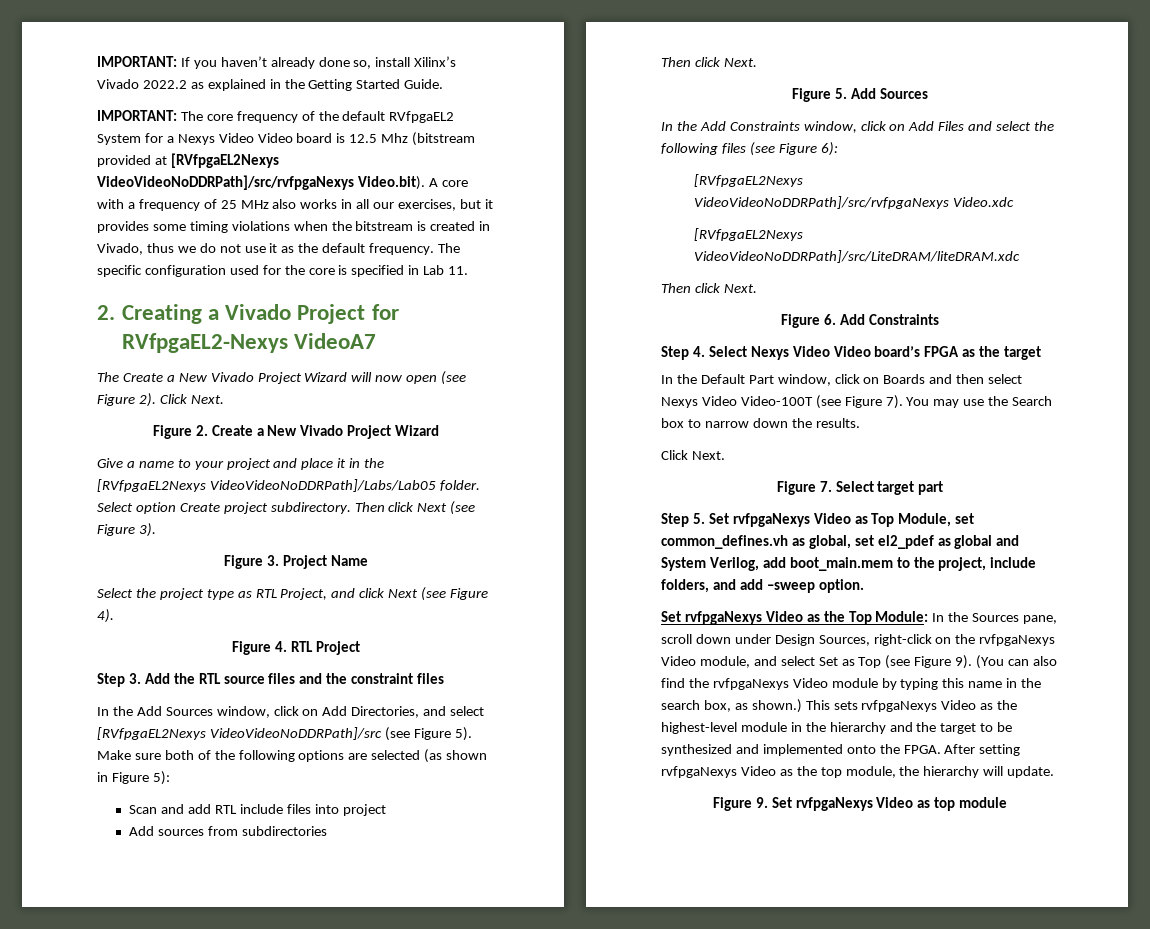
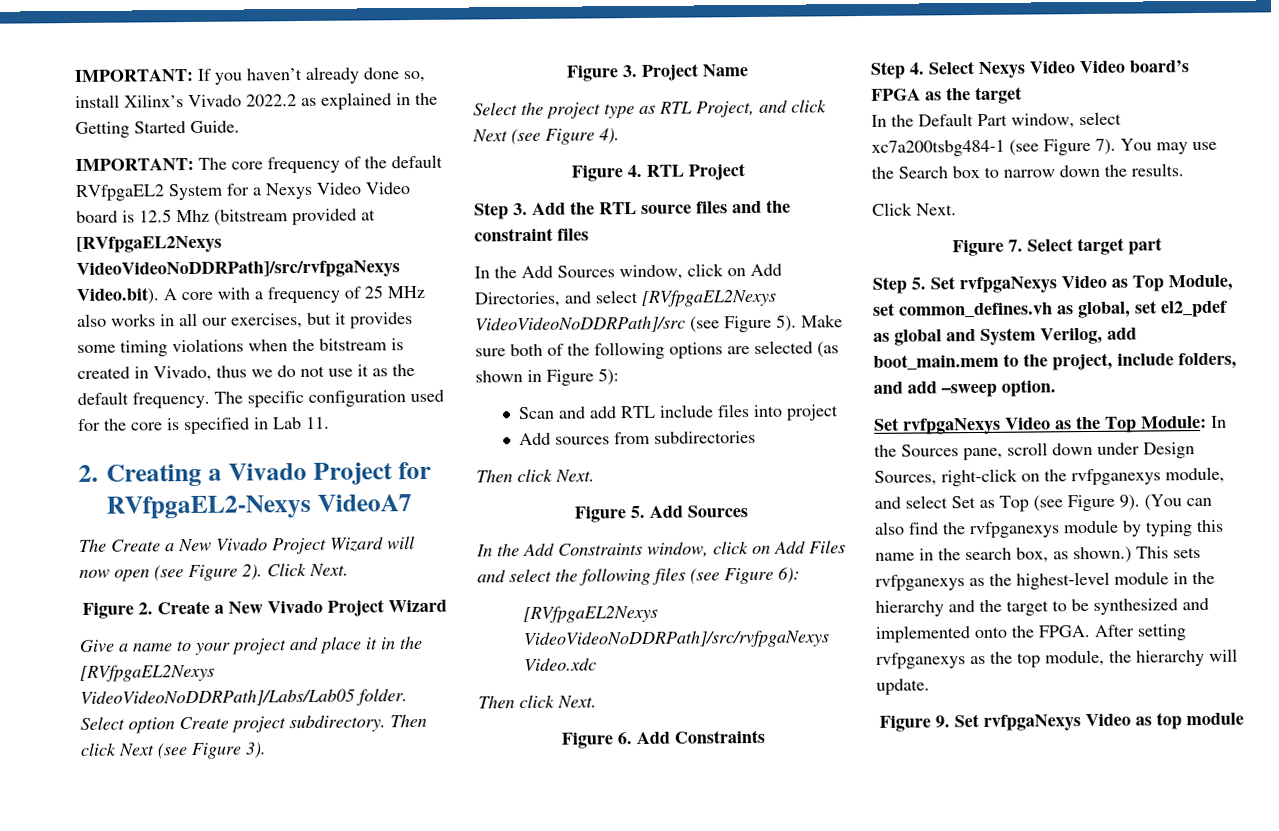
- [RVfpgaEL2Nexys VideoVideoNoDDRPath]/src/LiteDRAM/liteDRAM.xdc
- In the Default Part window, click on Boards and then select Nexys Video Video-100T (see Figure 7).
+ In the Default Part window, select xc7a200tsbg484-1 (see Figure 7).
- Set rvfpgaNexys Video as the Top Module: In the Sources pane, scroll down under Design Sources, right-click on the rvfpgaNexys Video module, and select Set as Top (see Figure 9).
+ Set rvfpgaNexys Video as the Top Module: In the Sources pane, scroll down under Design Sources, right-click on the rvfpganexys module, and select Set as Top (see Figure 9).
- (You can also find the rvfpgaNexys Video module by typing this name in the search box, as shown.)
+ (You can also find the rvfpganexys module by typing this name in the search box, as shown.)
- This sets rvfpgaNexys Video as the highest-level module in the hierarchy and the target to be synthesized and implemented onto the FPGA.
+ This sets rvfpganexys as the highest-level module in the hierarchy and the target to be synthesized and implemented onto the FPGA.
- After setting rvfpgaNexys Video as the top module, the hierarchy will update.
+ After setting rvfpganexys as the top module, the hierarchy will update.

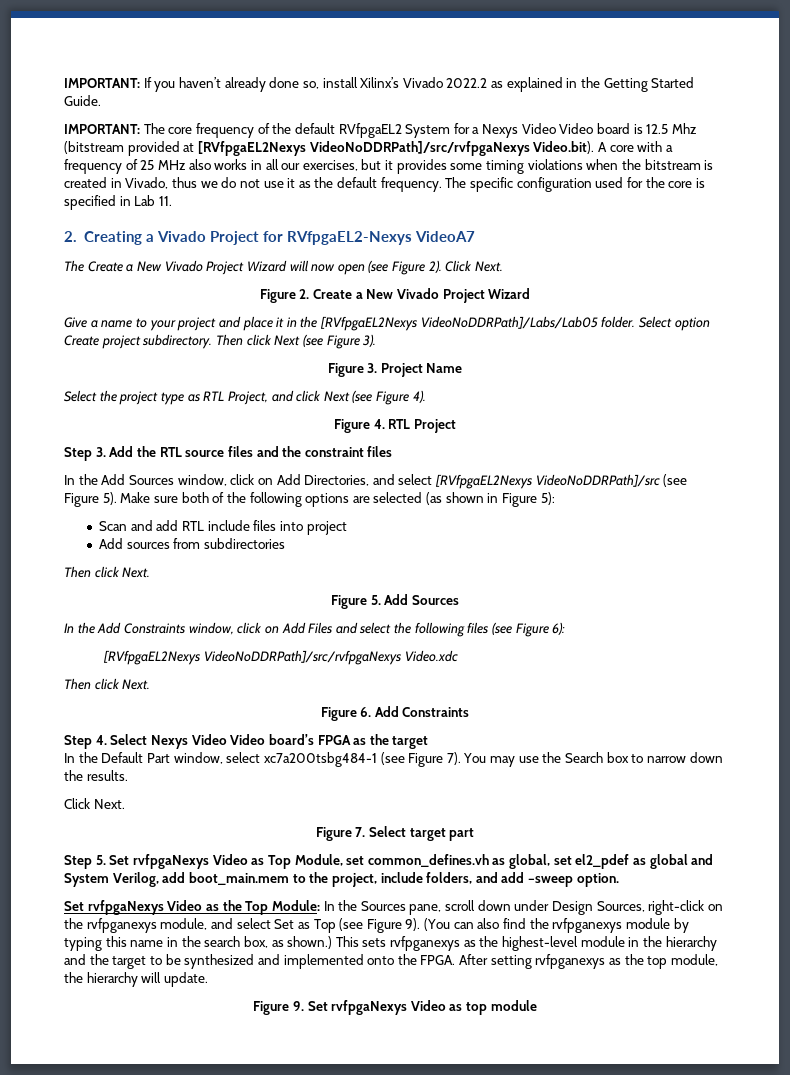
- IMPORTANT: The core frequency of the default RVfpgaEL2 System for a Nexys Video Video board is 12.5 Mhz (bitstream provided at [RVfpgaEL2Nexys VideoVideoNoDDRPath]/src/rvfpgaNexys Video.bit). A core with a frequency of 25 MHz also works in all our exercises, but it provides some timing violations when the bitstream is created in Vivado, thus we do not use it as the default frequency.
+ IMPORTANT: The core frequency of the default RVfpgaEL2 System for a Nexys Video Video board is 12.5 Mhz (bitstream provided at [RVfpgaEL2Nexys VideoNoDDRPath]/src/rvfpgaNexys Video.bit). A core with a frequency of 25 MHz also works in all our exercises, but it provides some timing violations when the bitstream is created in Vivado, thus we do not use it as the default frequency.
- Give a name to your project and place it in the [RVfpgaEL2Nexys VideoVideoNoDDRPath]/Labs/Lab05 folder.
+ Give a name to your project and place it in the [RVfpgaEL2Nexys VideoNoDDRPath]/Labs/Lab05 folder.
- In the Add Sources window, click on Add Directories, and select [RVfpgaEL2Nexys VideoVideoNoDDRPath]/src (see Figure 5).
+ In the Add Sources window, click on Add Directories, and select [RVfpgaEL2Nexys VideoNoDDRPath]/src (see Figure 5).
- [RVfpgaEL2Nexys VideoVideoNoDDRPath]/src/rvfpgaNexys Video.xdc
+ [RVfpgaEL2Nexys VideoNoDDRPath]/src/rvfpgaNexys Video.xdc

